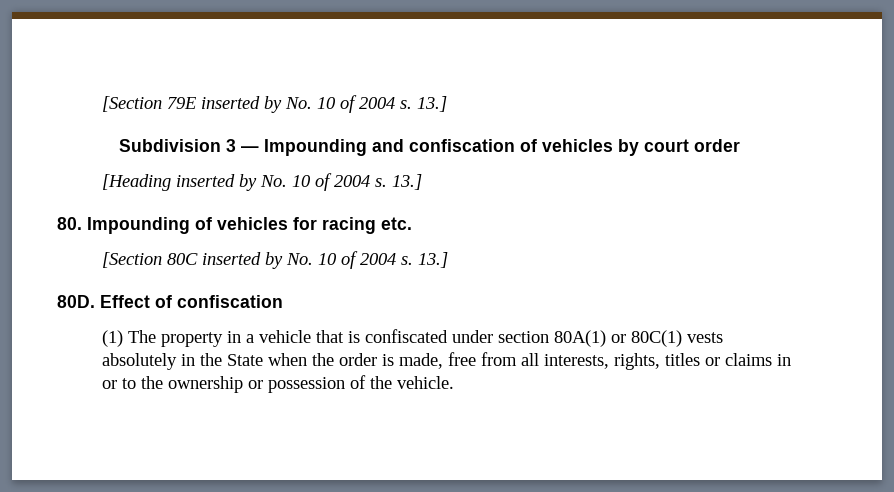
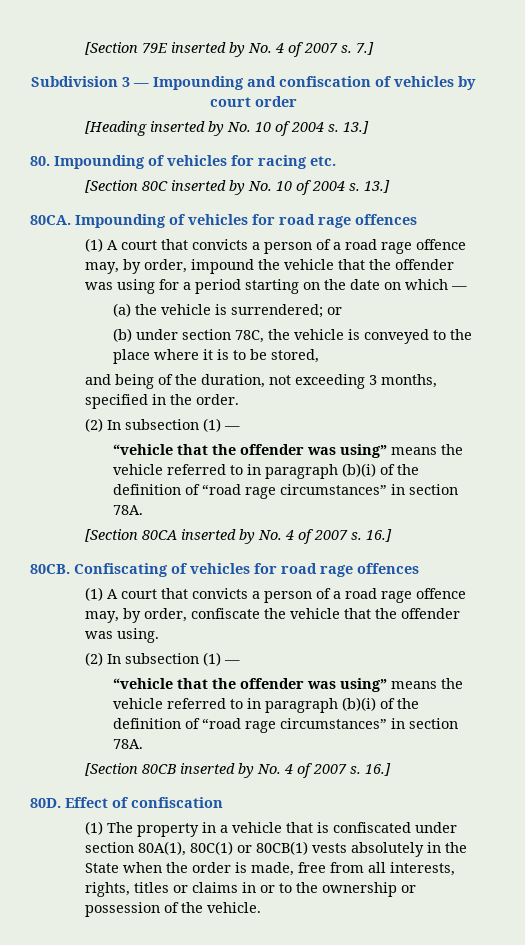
- [Section 79E inserted by No. 10 of 2004 s. 13.]
+ [Section 79E inserted by No. 4 of 2007 s. 7.]
+ 80CA. Impounding of vehicles for road rage offences
+ (1) A court that convicts a person of a road rage offence may, by order, impound the vehicle that the offender was using for a period starting on the date on which —
+ (a) the vehicle is surrendered; or
+ (b) under section 78C, the vehicle is conveyed to the place where it is to be stored,
+ and being of the duration, not exceeding 3 months, specified in the order.
+ (2) In subsection (1) —
+ “vehicle that the offender was using” means the vehicle referred to in paragraph (b)(i) of the definition of “road rage circumstances” in section 78A.
+ [Section 80CA inserted by No. 4 of 2007 s. 16.]
+ 80CB. Confiscating of vehicles for road rage offences
+ (1) A court that convicts a person of a road rage offence may, by order, confiscate the vehicle that the offender was using.
+ (2) In subsection (1) —
+ “vehicle that the offender was using” means the vehicle referred to in paragraph (b)(i) of the definition of “road rage circumstances” in section 78A.
+ [Section 80CB inserted by No. 4 of 2007 s. 16.]
- (1) The property in a vehicle that is confiscated under section 80A(1) or 80C(1) vests absolutely in the State when the order is made, free from all interests, rights, titles or claims in or to the ownership or possession of the vehicle.
+ (1) The property in a vehicle that is confiscated under section 80A(1), 80C(1) or 80CB(1) vests absolutely in the State when the order is made, free from all interests, rights, titles or claims in or to the ownership or possession of the vehicle.

